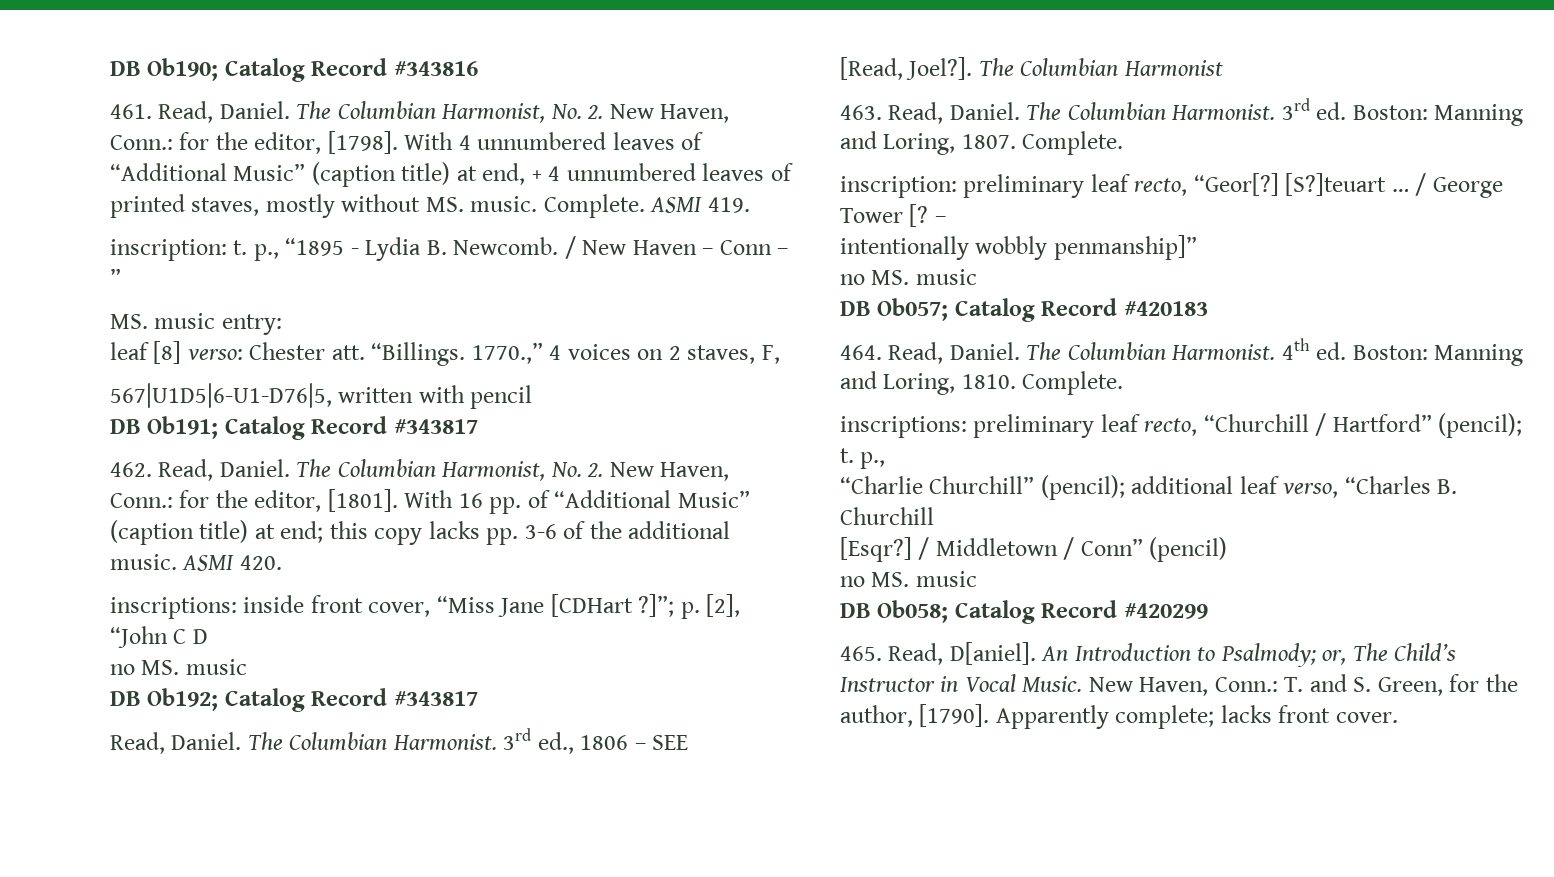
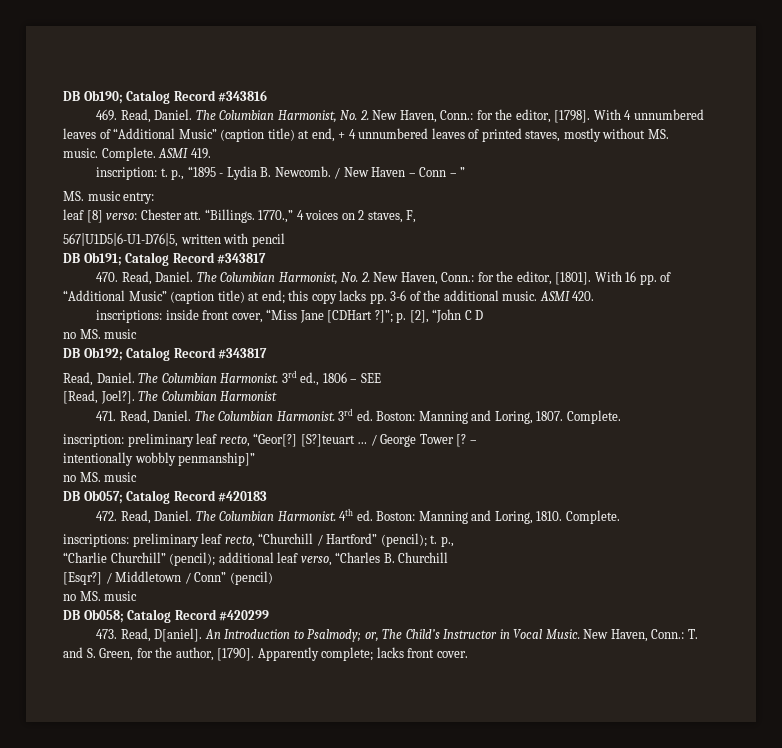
- 461. Read, Daniel.
+ 469. Read, Daniel.
- 462. Read, Daniel.
+ 470. Read, Daniel.
- 463. Read, Daniel.
+ 471. Read, Daniel.
- 464. Read, Daniel.
+ 472. Read, Daniel.
- 465. Read, D[aniel].
+ 473. Read, D[aniel].

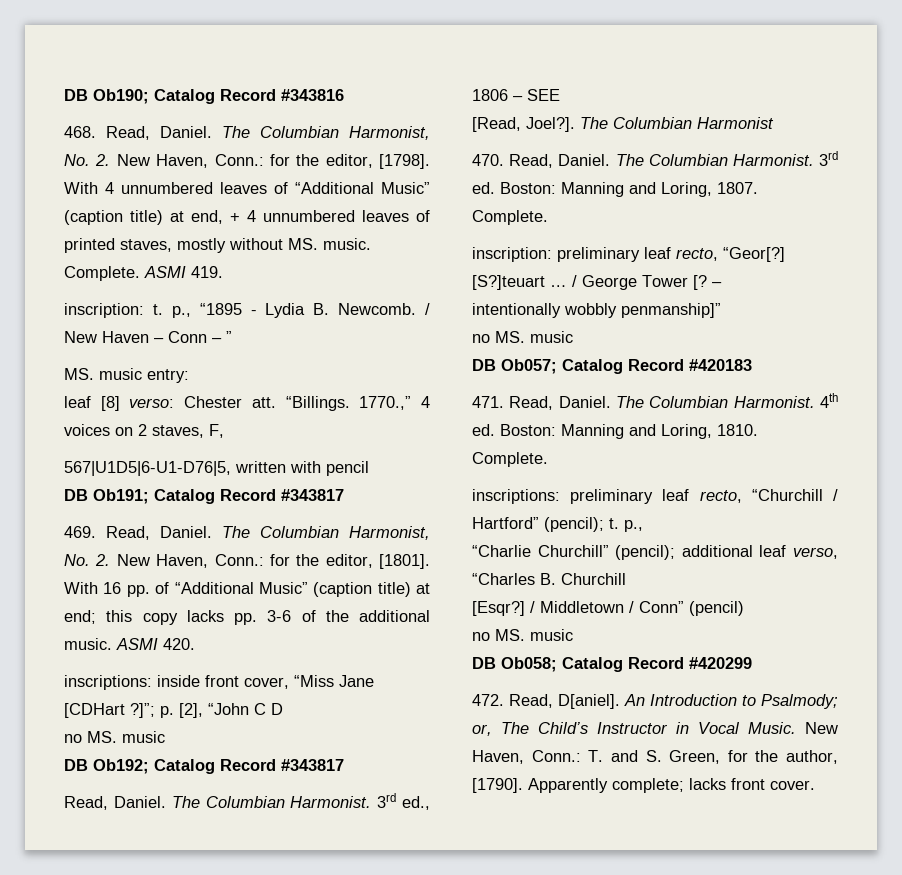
- 469. Read, Daniel.
+ 468. Read, Daniel.
- 470. Read, Daniel.
+ 469. Read, Daniel.
- 471. Read, Daniel.
+ 470. Read, Daniel.
- 472. Read, Daniel.
+ 471. Read, Daniel.
- 473. Read, D[aniel].
+ 472. Read, D[aniel].

